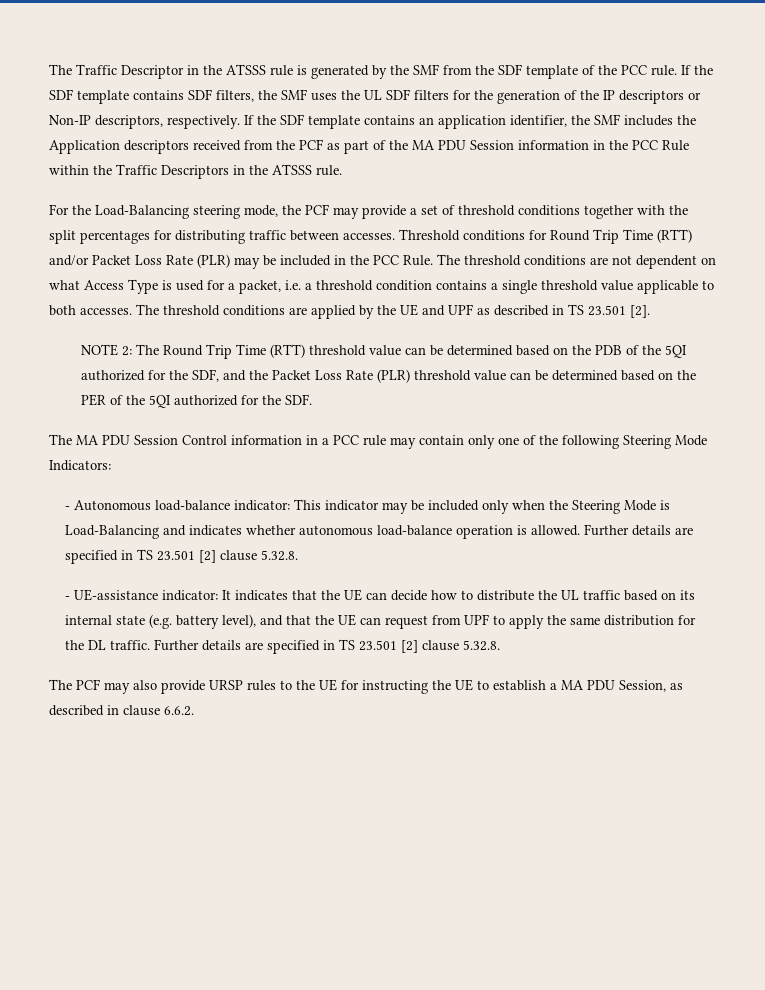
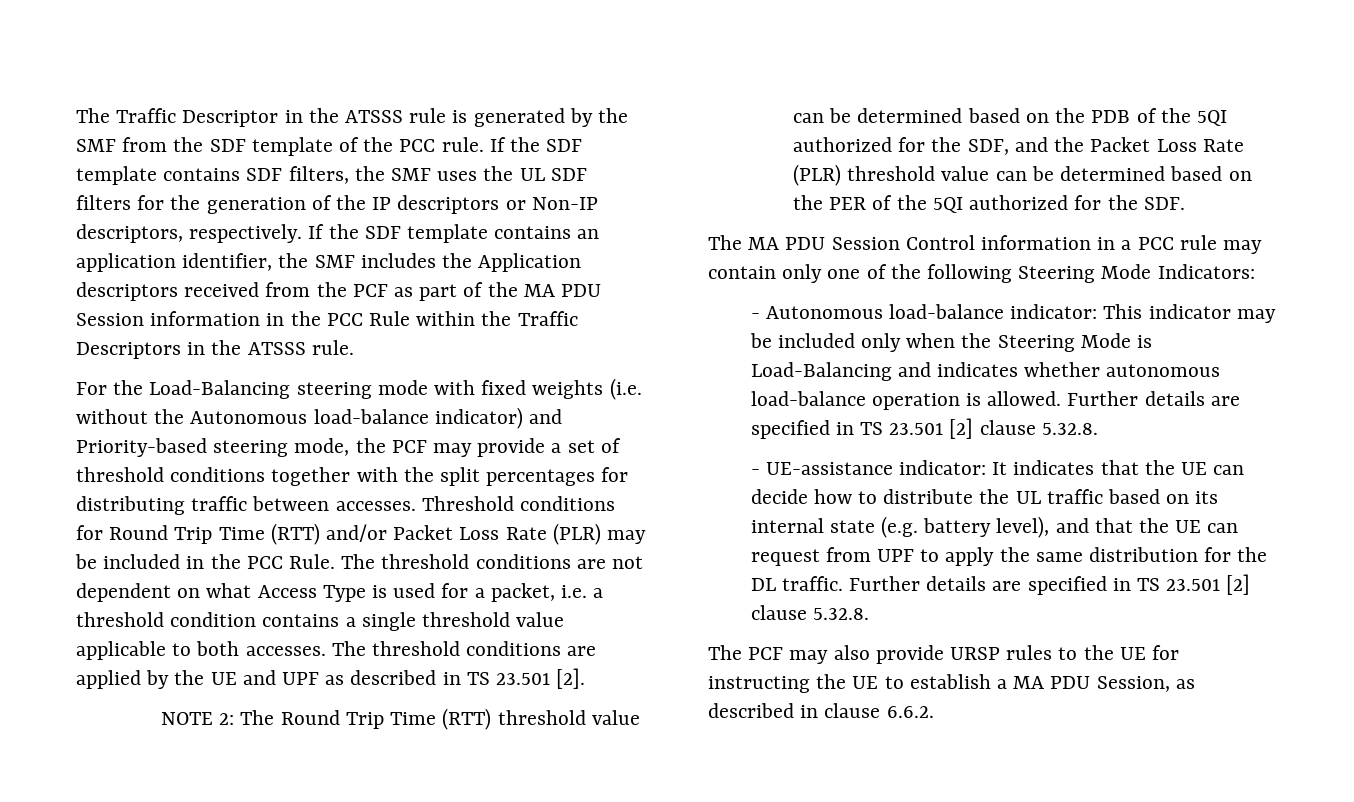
- For the Load-Balancing steering mode, the PCF may provide a set of threshold conditions together with the split percentages for distributing traffic between accesses.
+ For the Load-Balancing steering mode with fixed weights (i.e. without the Autonomous load-balance indicator) and Priority-based steering mode, the PCF may provide a set of threshold conditions together with the split percentages for distributing traffic between accesses.

